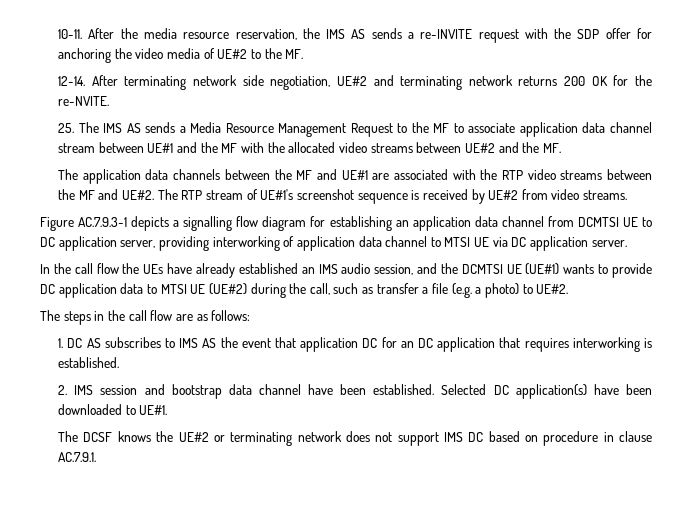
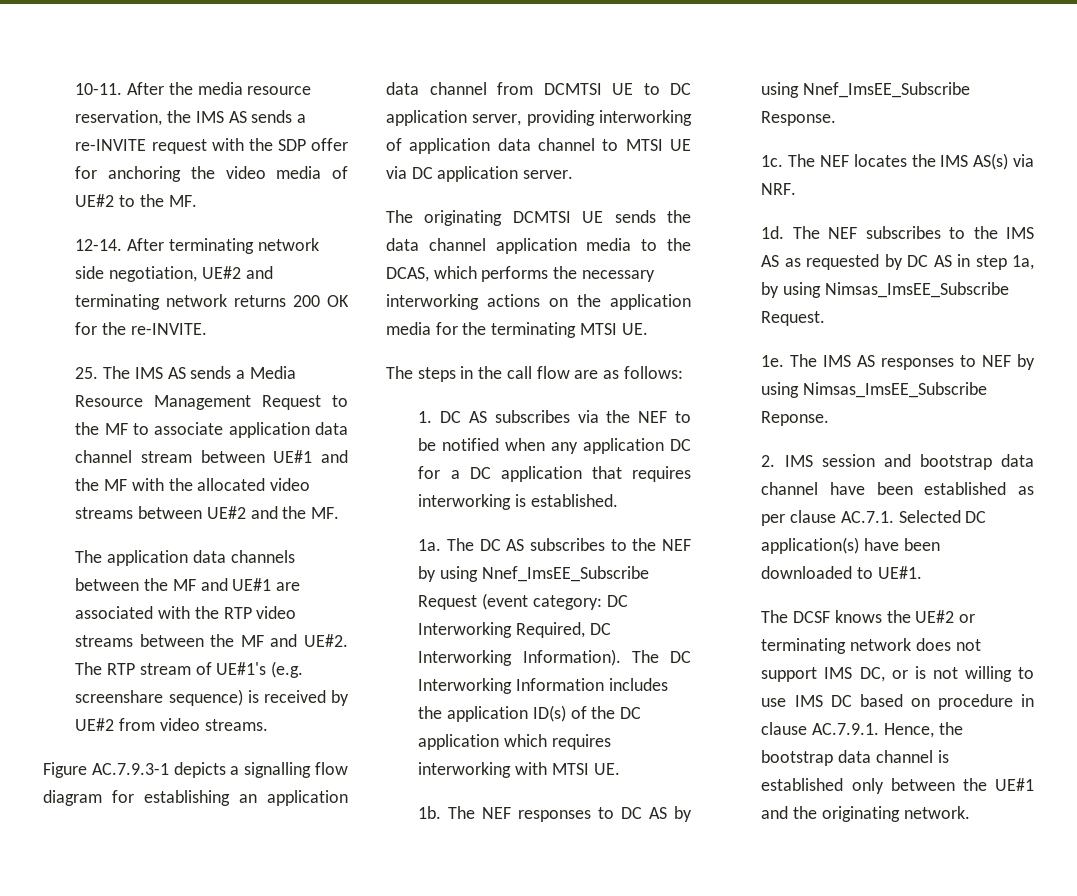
- After terminating network side negotiation, UE#2 and terminating network returns 200 OK for the re-NVITE.
+ After terminating network side negotiation, UE#2 and terminating network returns 200 OK for the re-INVITE.
- The RTP stream of UE#1's screenshot sequence is received by UE#2 from video streams.
+ The RTP stream of UE#1's (e.g. screenshare sequence) is received by UE#2 from video streams.
- In the call flow the UEs have already established an IMS audio session, and the DCMTSI UE (UE#1) wants to provide DC application data to MTSI UE (UE#2) during the call, such as transfer a file (e.g. a photo) to UE#2.
+ The originating DCMTSI UE sends the data channel application media to the DCAS, which performs the necessary interworking actions on the application media for the terminating MTSI UE.
- 1. DC AS subscribes to IMS AS the event that application DC for an DC application that requires interworking is established.
+ 1. DC AS subscribes via the NEF to be notified when any application DC for a DC application that requires interworking is established.
+ 1a. The DC AS subscribes to the NEF by using Nnef_ImsEE_Subscribe Request (event category: DC Interworking Required, DC Interworking Information). The DC Interworking Information includes the application ID(s) of the DC application which requires interworking with MTSI UE.
+ 1b. The NEF responses to DC AS by using Nnef_ImsEE_Subscribe Response.
+ 1c. The NEF locates the IMS AS(s) via NRF.
+ 1d. The NEF subscribes to the IMS AS as requested by DC AS in step 1a, by using Nimsas_ImsEE_Subscribe Request.
+ 1e. The IMS AS responses to NEF by using Nimsas_ImsEE_Subscribe Reponse.
- 2. IMS session and bootstrap data channel have been established. Selected DC application(s) have been downloaded to UE#1.
+ 2. IMS session and bootstrap data channel have been established as per clause AC.7.1. Selected DC application(s) have been downloaded to UE#1.
- The DCSF knows the UE#2 or terminating network does not support IMS DC based on procedure in clause AC.7.9.1.
+ The DCSF knows the UE#2 or terminating network does not support IMS DC, or is not willing to use IMS DC based on procedure in clause AC.7.9.1. Hence, the bootstrap data channel is established only between the UE#1 and the originating network.

